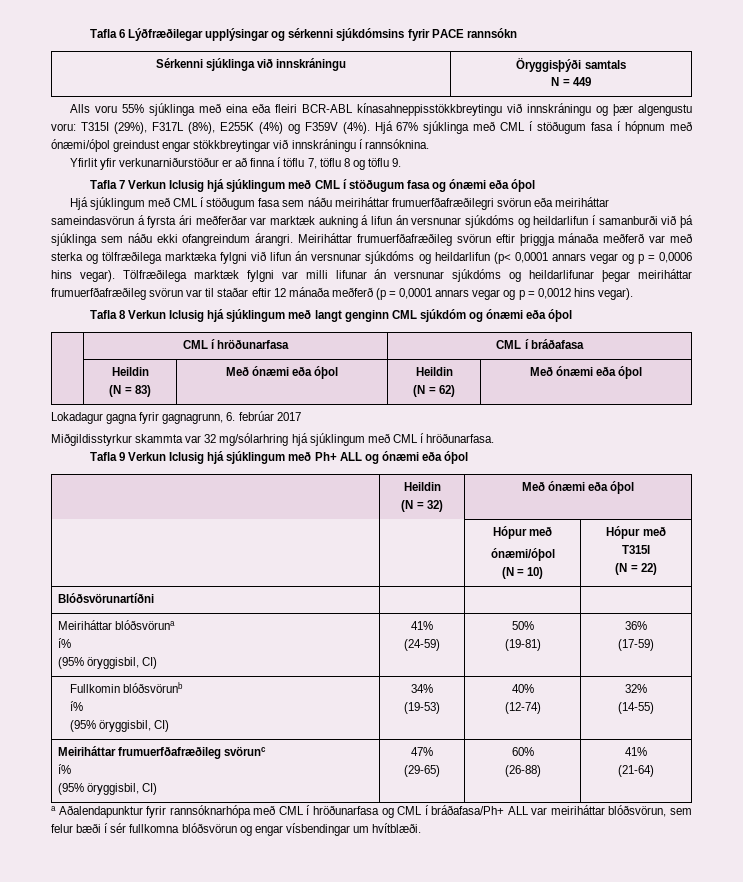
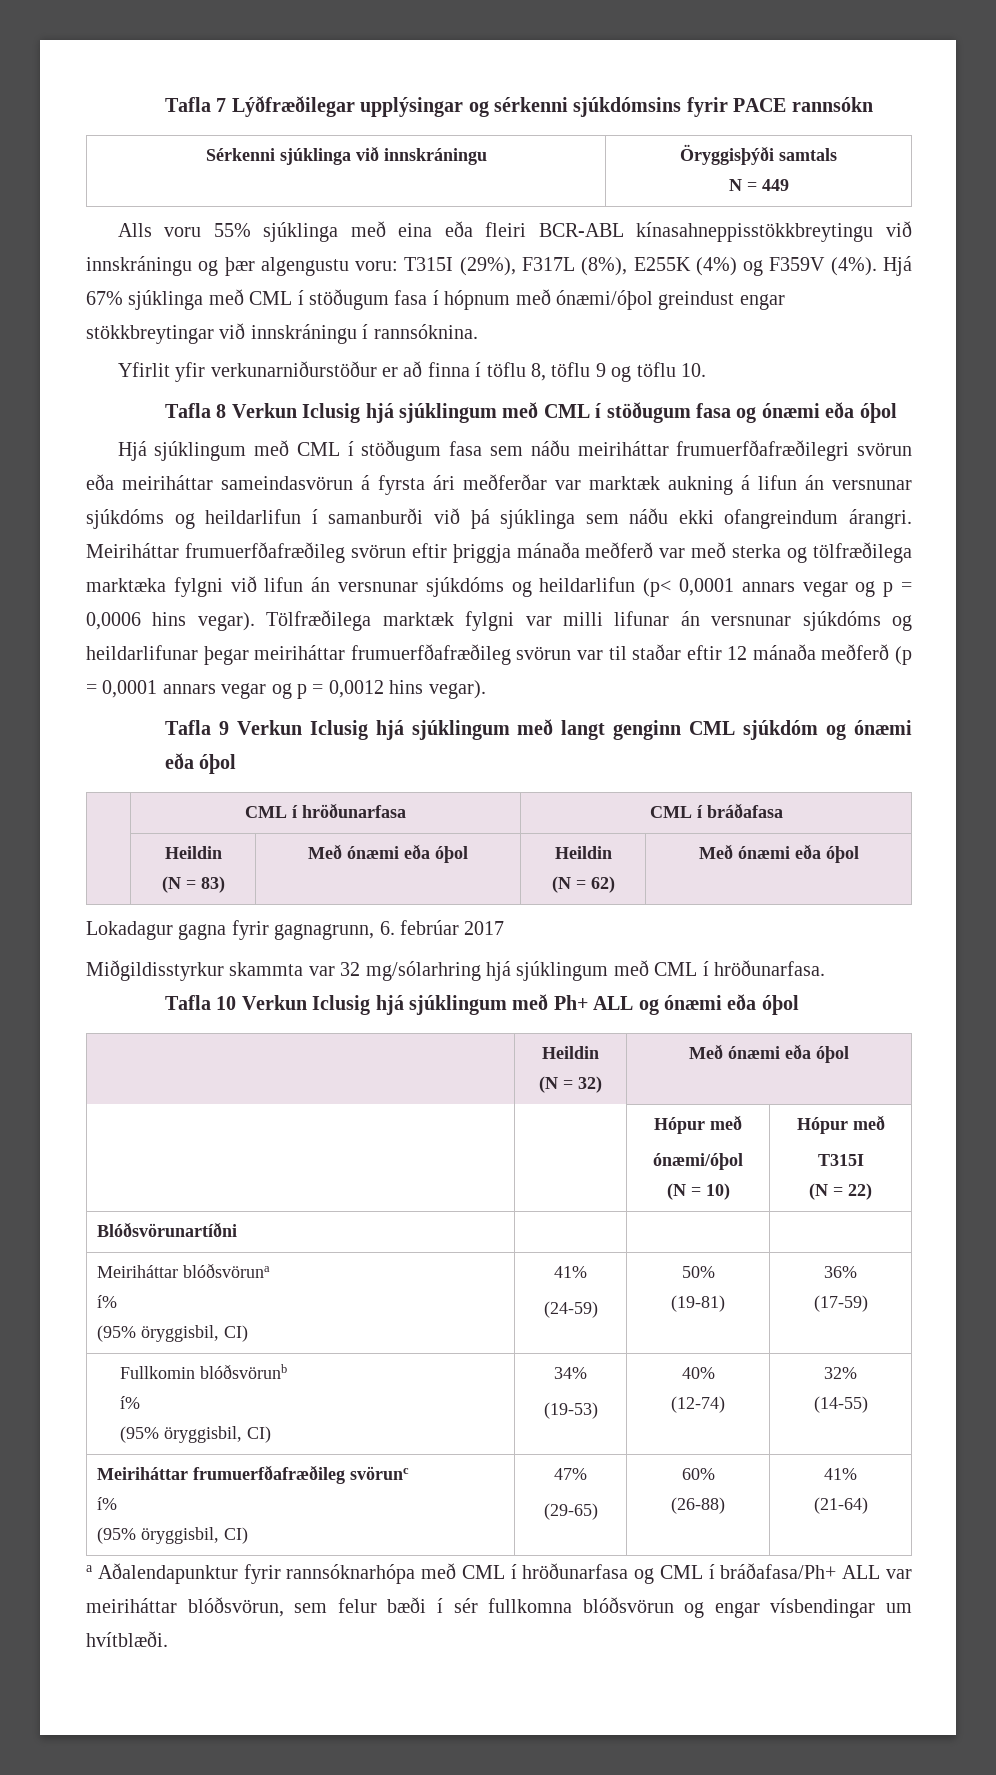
- Tafla 6 Lýðfræðilegar upplýsingar og sérkenni sjúkdómsins fyrir PACE rannsókn
+ Tafla 7 Lýðfræðilegar upplýsingar og sérkenni sjúkdómsins fyrir PACE rannsókn
- Yfirlit yfir verkunarniðurstöður er að finna í töflu 7, töflu 8 og töflu 9.
- Tafla 7 Verkun Iclusig hjá sjúklingum með CML í stöðugum fasa og ónæmi eða óþol
+ Yfirlit yfir verkunarniðurstöður er að finna í töflu 8, töflu 9 og töflu 10.
+ Tafla 8 Verkun Iclusig hjá sjúklingum með CML í stöðugum fasa og ónæmi eða óþol
- Tafla 8 Verkun Iclusig hjá sjúklingum með langt genginn CML sjúkdóm og ónæmi eða óþol
+ Tafla 9 Verkun Iclusig hjá sjúklingum með langt genginn CML sjúkdóm og ónæmi eða óþol
- Tafla 9 Verkun Iclusig hjá sjúklingum með Ph+ ALL og ónæmi eða óþol
+ Tafla 10 Verkun Iclusig hjá sjúklingum með Ph+ ALL og ónæmi eða óþol

